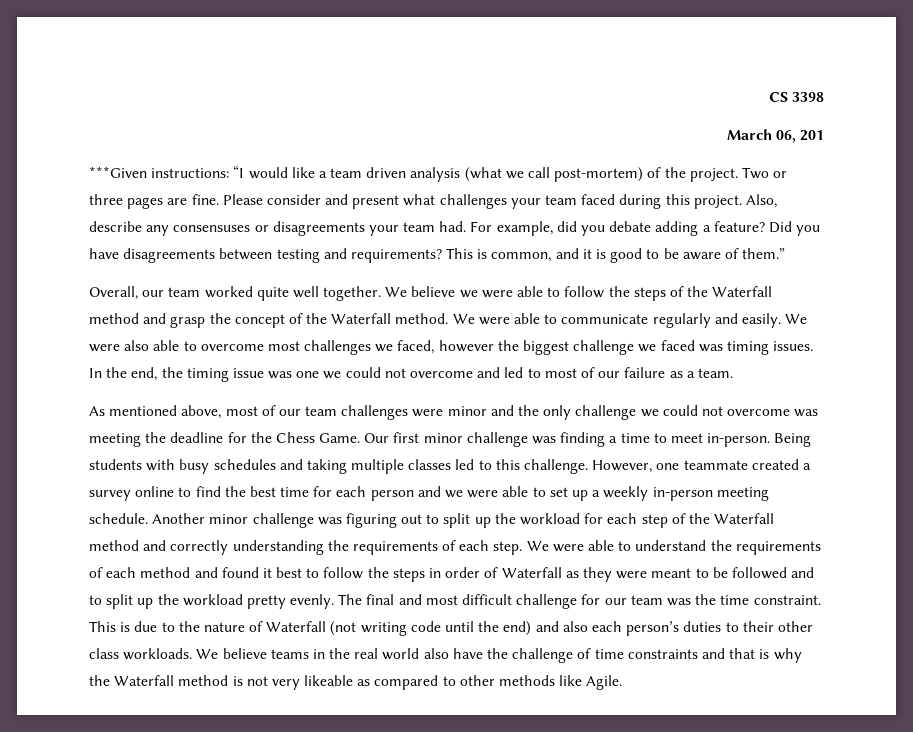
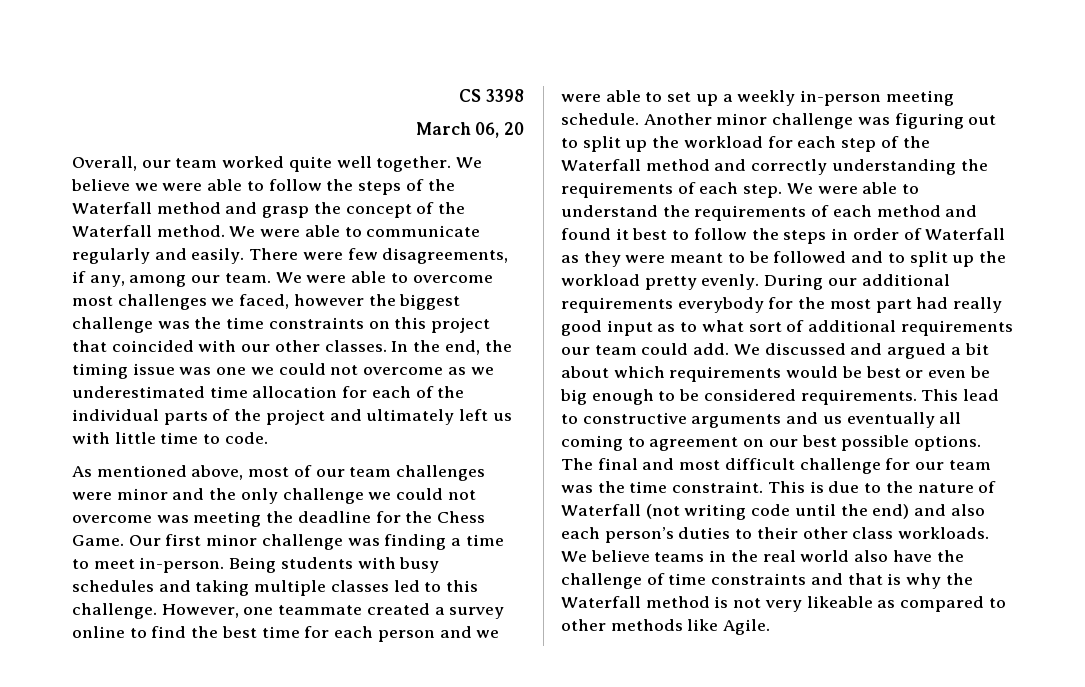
- March 06, 201
- ***Given instructions: “I would like a team driven analysis (what we call post-mortem) of the project. Two or three pages are fine. Please consider and present what challenges your team faced during this project. Also, describe any consensuses or disagreements your team had. For example, did you debate adding a feature? Did you have disagreements between testing and requirements? This is common, and it is good to be aware of them.”
+ March 06, 20
- We were also able to overcome most challenges we faced, however the biggest challenge we faced was timing issues.
+ There were few disagreements, if any, among our team. We were able to overcome most challenges we faced, however the biggest challenge was the time constraints on this project that coincided with our other classes.
- In the end, the timing issue was one we could not overcome and led to most of our failure as a team.
+ In the end, the timing issue was one we could not overcome as we underestimated time allocation for each of the individual parts of the project and ultimately left us with little time to code.
+ During our additional requirements everybody for the most part had really good input as to what sort of additional requirements our team could add. We discussed and argued a bit about which requirements would be best or even be big enough to be considered requirements. This lead to constructive arguments and us eventually all coming to agreement on our best possible options.

